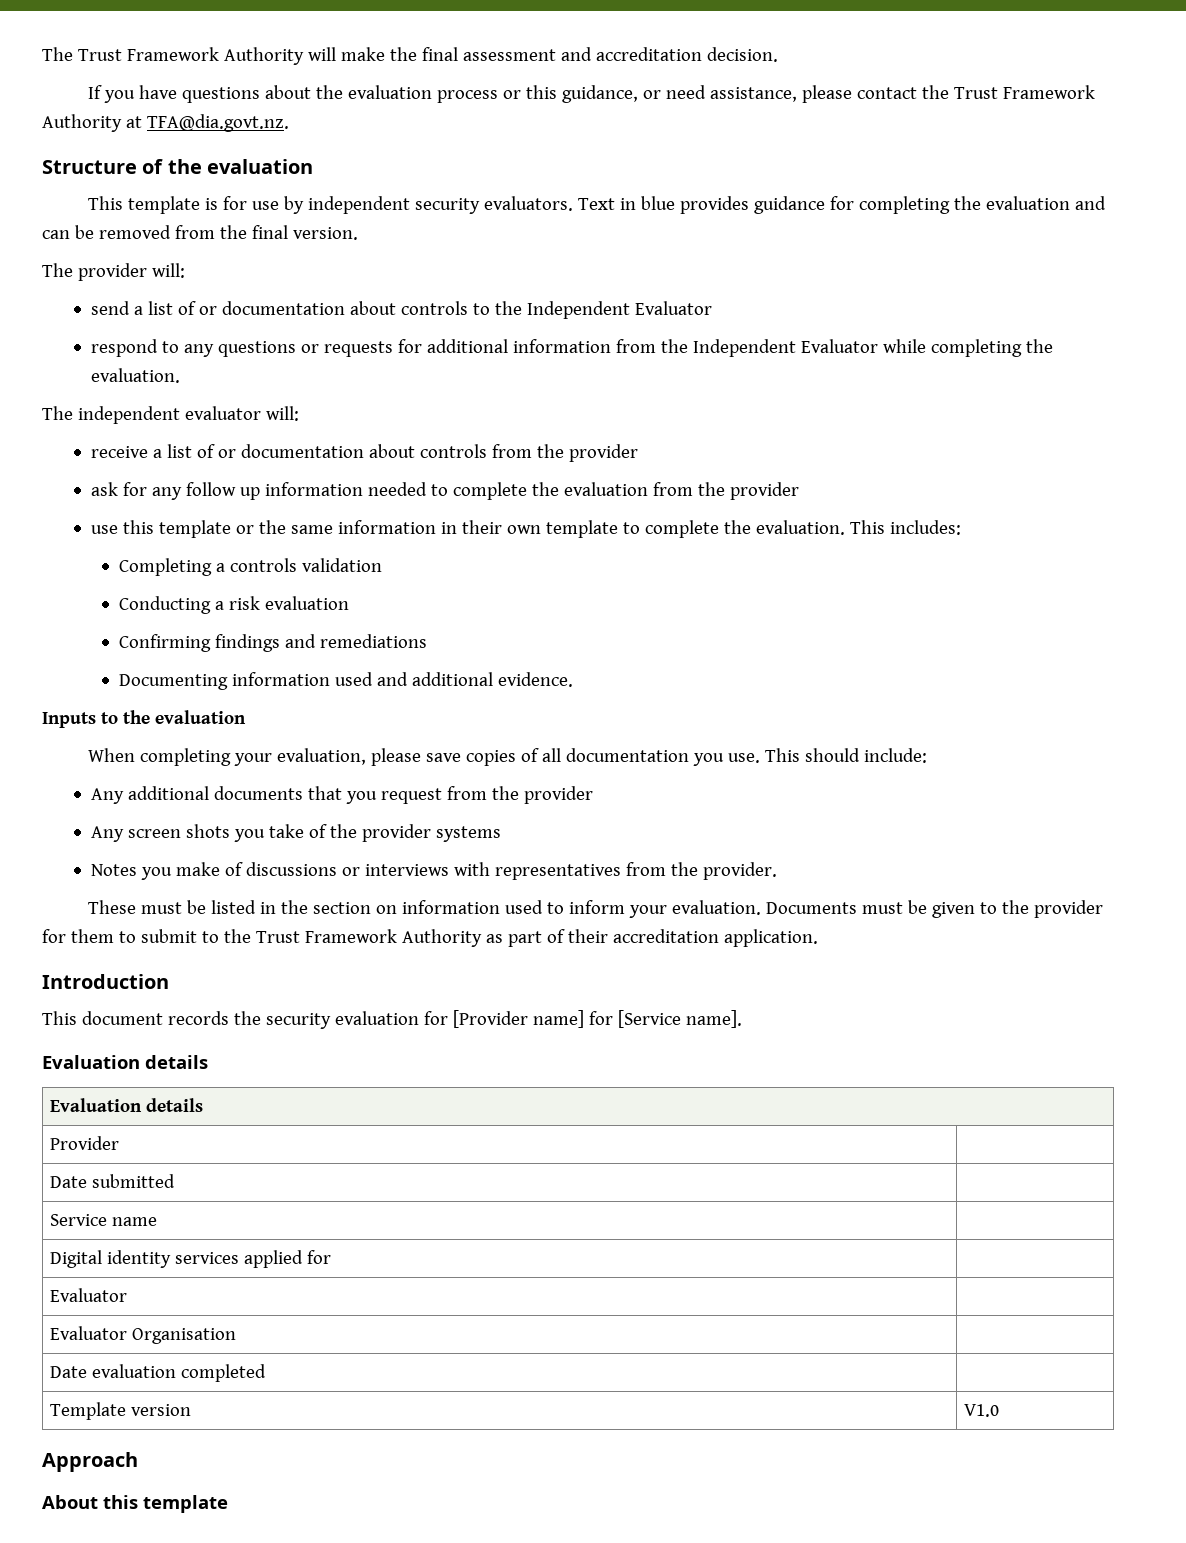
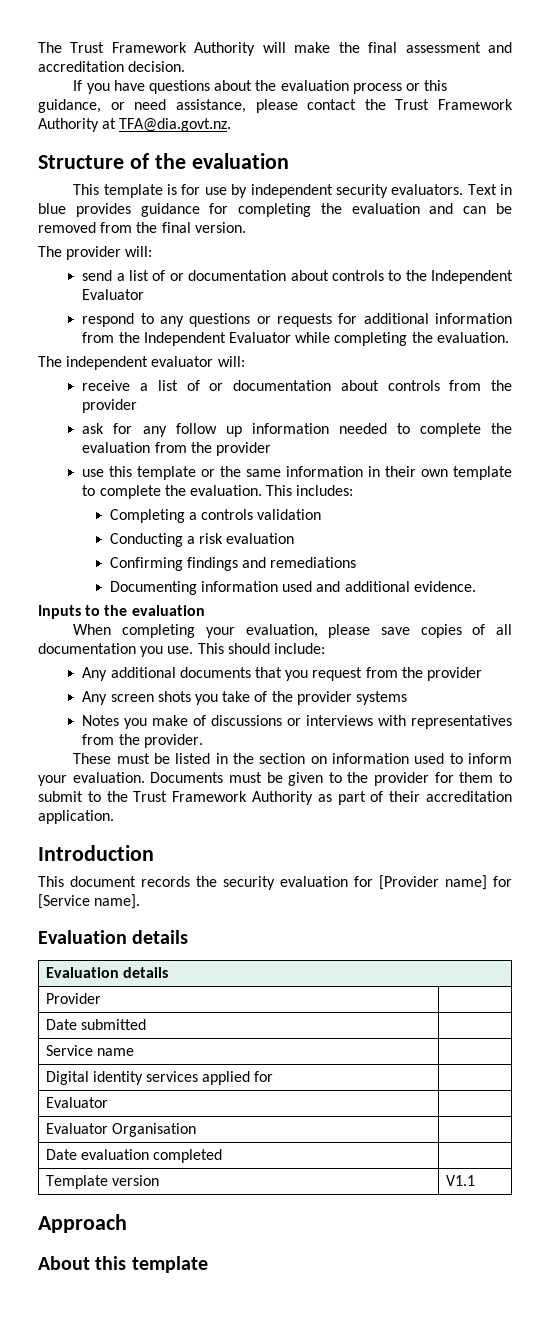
- Template version | V1.0
+ Template version | V1.1

